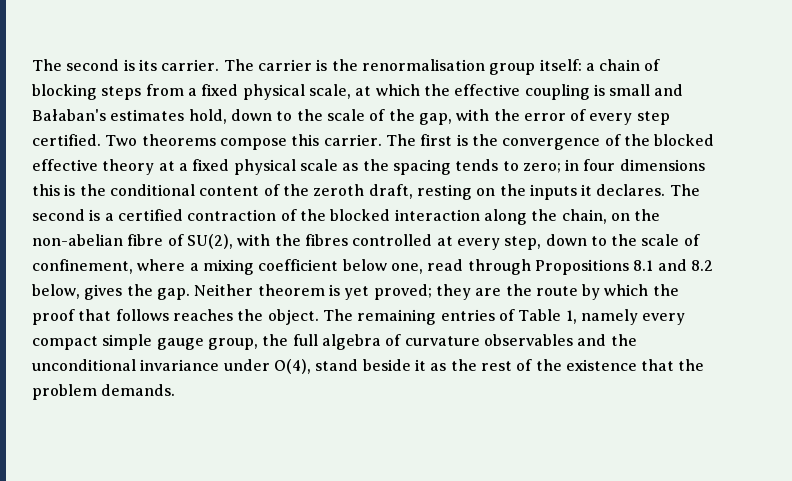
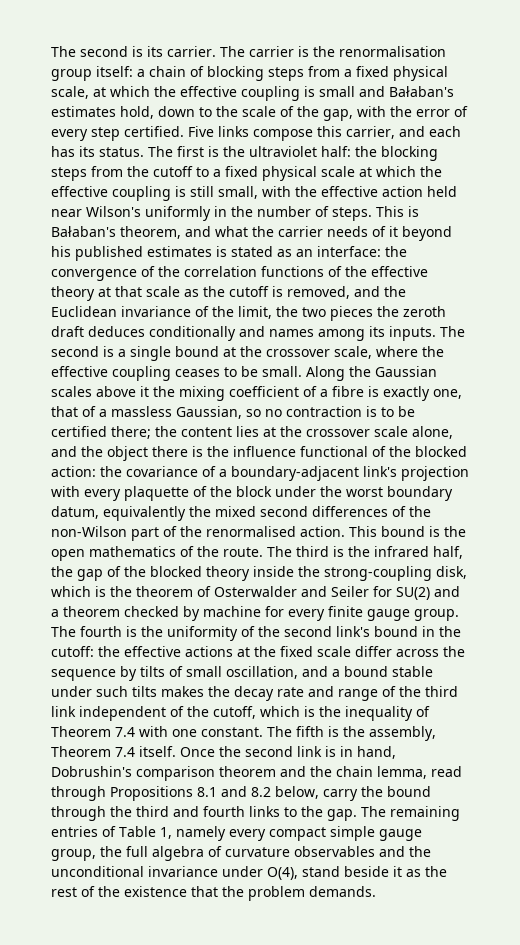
- Two theorems compose this carrier. The first is the convergence of the blocked effective theory at a fixed physical scale as the spacing tends to zero; in four dimensions this is the conditional content of the zeroth draft, resting on the inputs it declares. The second is a certified contraction of the blocked interaction along the chain, on the non-abelian fibre of SU(2), with the fibres controlled at every step, down to the scale of confinement, where a mixing coefficient below one, read through Propositions 8.1 and 8.2 below, gives the gap. Neither theorem is yet proved; they are the route by which the proof that follows reaches the object.
+ Five links compose this carrier, and each has its status. The first is the ultraviolet half: the blocking steps from the cutoff to a fixed physical scale at which the effective coupling is still small, with the effective action held near Wilson's uniformly in the number of steps. This is Bałaban's theorem, and what the carrier needs of it beyond his published estimates is stated as an interface: the convergence of the correlation functions of the effective theory at that scale as the cutoff is removed, and the Euclidean invariance of the limit, the two pieces the zeroth draft deduces conditionally and names among its inputs. The second is a single bound at the crossover scale, where the effective coupling ceases to be small. Along the Gaussian scales above it the mixing coefficient of a fibre is exactly one, that of a massless Gaussian, so no contraction is to be certified there; the content lies at the crossover scale alone, and the object there is the influence functional of the blocked action: the covariance of a boundary-adjacent link's projection with every plaquette of the block under the worst boundary datum, equivalently the mixed second differences of the non-Wilson part of the renormalised action. This bound is the open mathematics of the route. The third is the infrared half, the gap of the blocked theory inside the strong-coupling disk, which is the theorem of Osterwalder and Seiler for SU(2) and a theorem checked by machine for every finite gauge group. The fourth is the uniformity of the second link's bound in the cutoff: the effective actions at the fixed scale differ across the sequence by tilts of small oscillation, and a bound stable under such tilts makes the decay rate and range of the third link independent of the cutoff, which is the inequality of Theorem 7.4 with one constant. The fifth is the assembly, Theorem 7.4 itself. Once the second link is in hand, Dobrushin's comparison theorem and the chain lemma, read through Propositions 8.1 and 8.2 below, carry the bound through the third and fourth links to the gap.

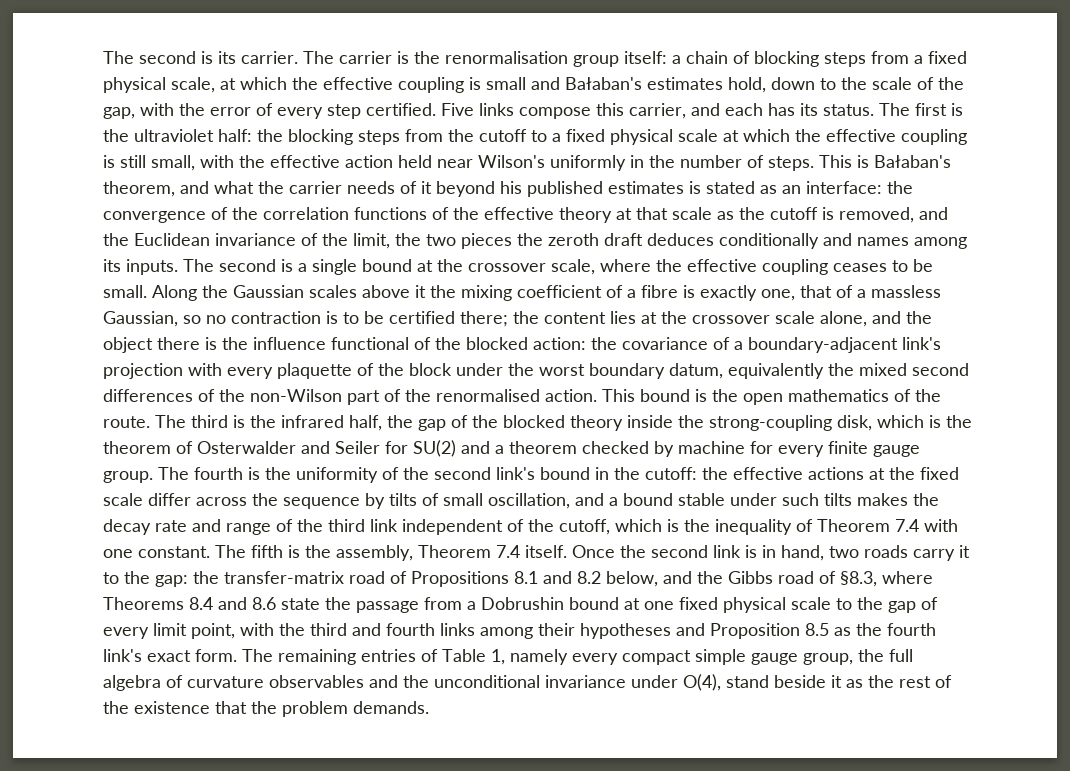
- Once the second link is in hand, Dobrushin's comparison theorem and the chain lemma, read through Propositions 8.1 and 8.2 below, carry the bound through the third and fourth links to the gap.
+ Once the second link is in hand, two roads carry it to the gap: the transfer-matrix road of Propositions 8.1 and 8.2 below, and the Gibbs road of §8.3, where Theorems 8.4 and 8.6 state the passage from a Dobrushin bound at one fixed physical scale to the gap of every limit point, with the third and fourth links among their hypotheses and Proposition 8.5 as the fourth link's exact form.

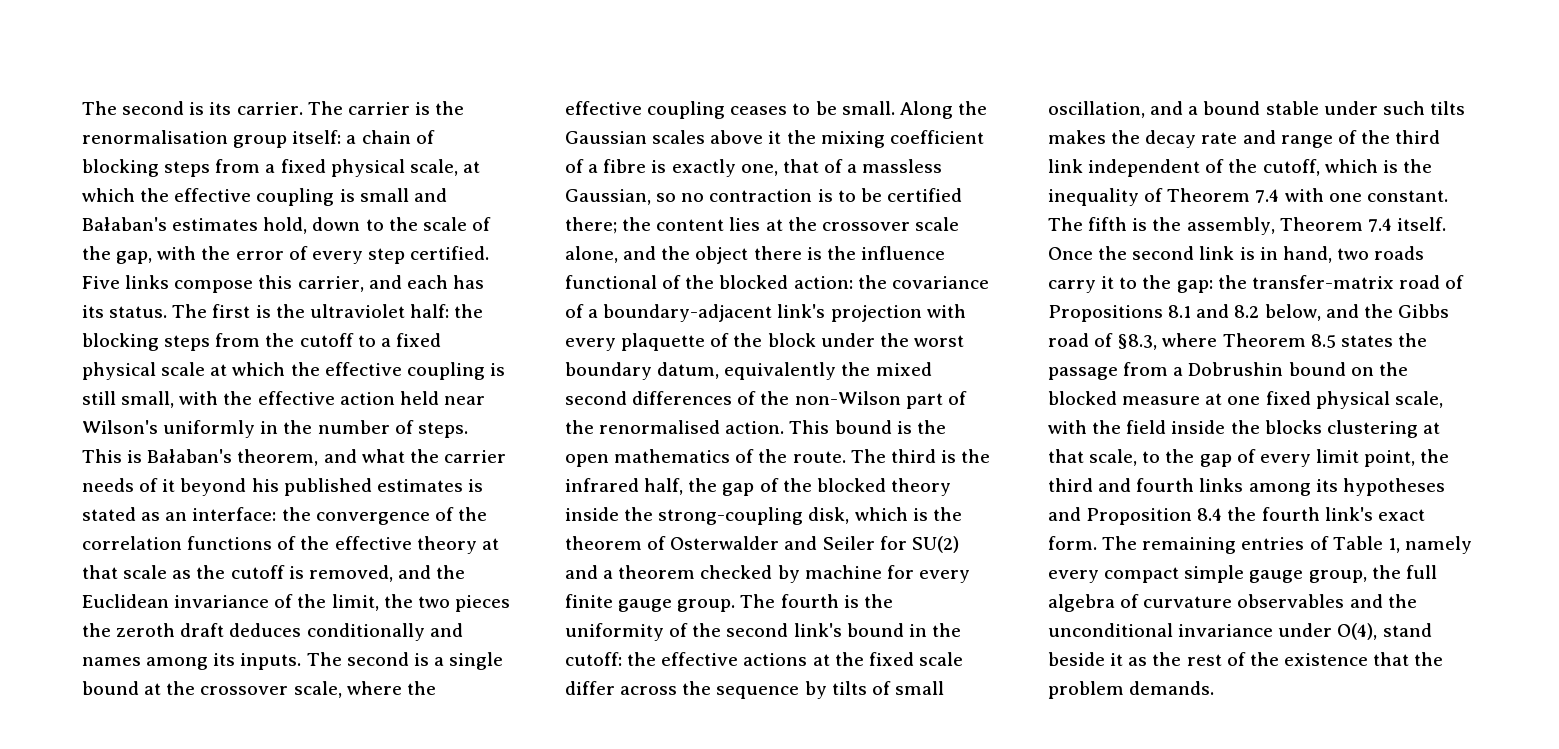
- Once the second link is in hand, two roads carry it to the gap: the transfer-matrix road of Propositions 8.1 and 8.2 below, and the Gibbs road of §8.3, where Theorems 8.4 and 8.6 state the passage from a Dobrushin bound at one fixed physical scale to the gap of every limit point, with the third and fourth links among their hypotheses and Proposition 8.5 as the fourth link's exact form.
+ Once the second link is in hand, two roads carry it to the gap: the transfer-matrix road of Propositions 8.1 and 8.2 below, and the Gibbs road of §8.3, where Theorem 8.5 states the passage from a Dobrushin bound on the blocked measure at one fixed physical scale, with the field inside the blocks clustering at that scale, to the gap of every limit point, the third and fourth links among its hypotheses and Proposition 8.4 the fourth link's exact form.

